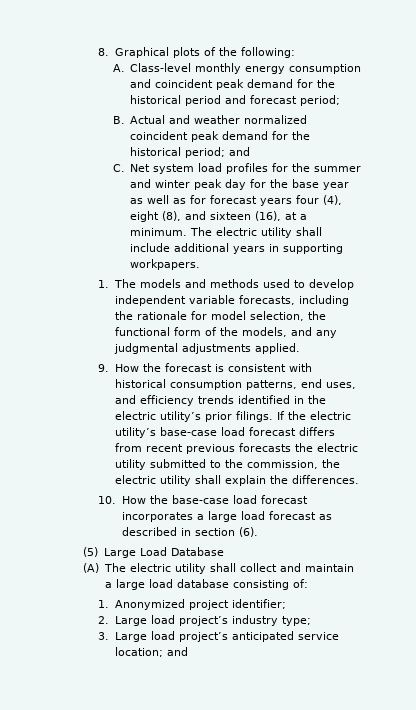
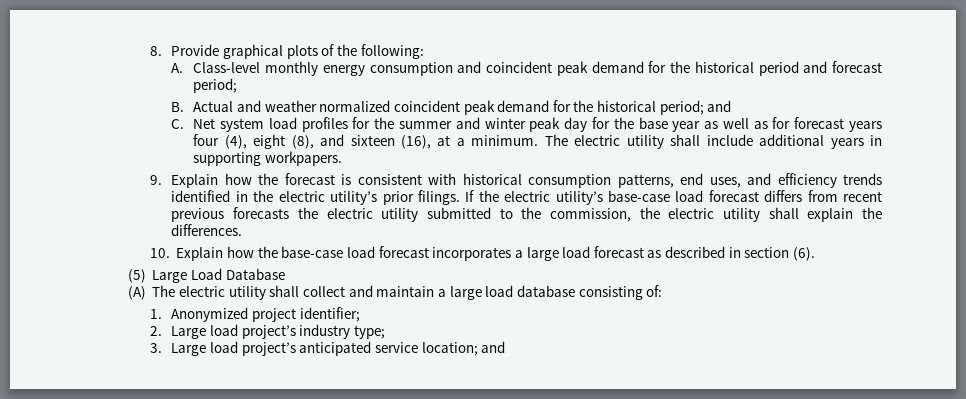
- 8. Graphical plots of the following:
+ 8. Provide graphical plots of the following:
- 1. The models and methods used to develop independent variable forecasts, including the rationale for model selection, the functional form of the models, and any judgmental adjustments applied.
- 9. How the forecast is consistent with historical consumption patterns, end uses, and efficiency trends identified in the electric utility’s prior filings.
+ 9. Explain how the forecast is consistent with historical consumption patterns, end uses, and efficiency trends identified in the electric utility’s prior filings.
- 10. How the base-case load forecast incorporates a large load forecast as described in section (6).
+ 10. Explain how the base-case load forecast incorporates a large load forecast as described in section (6).

